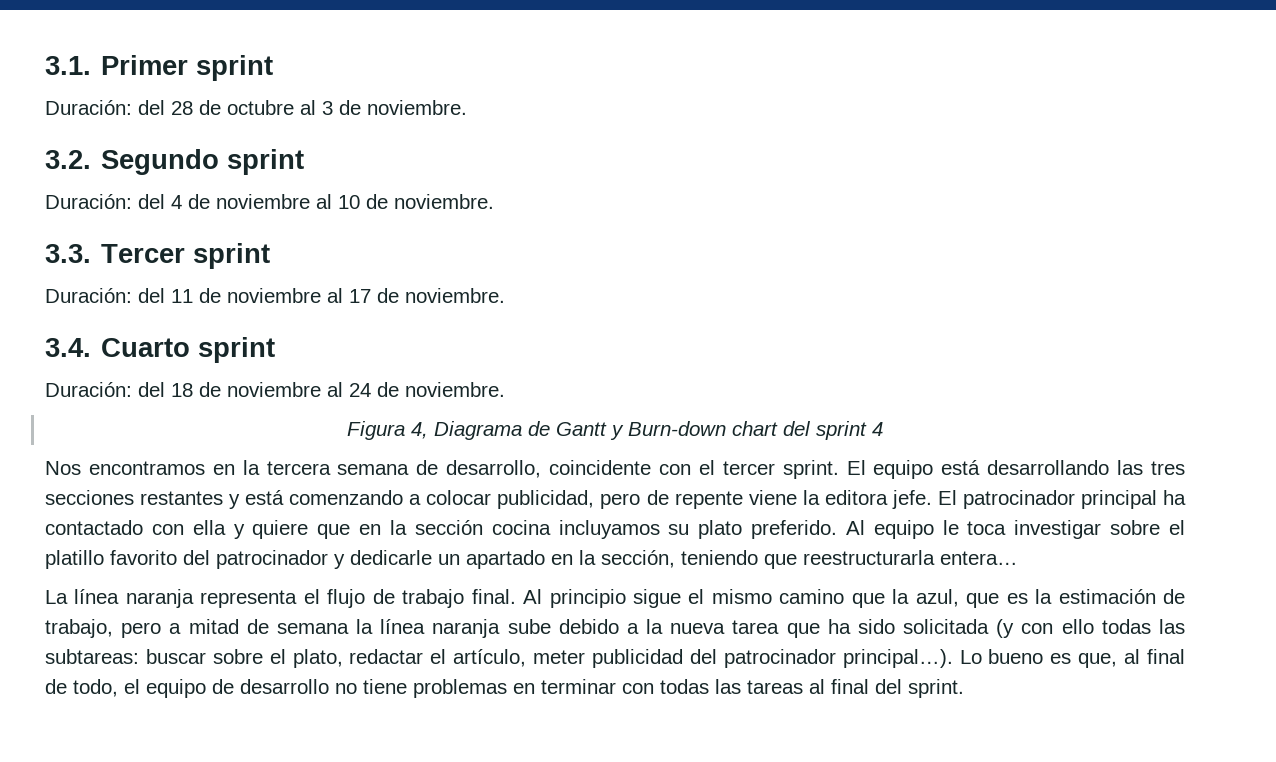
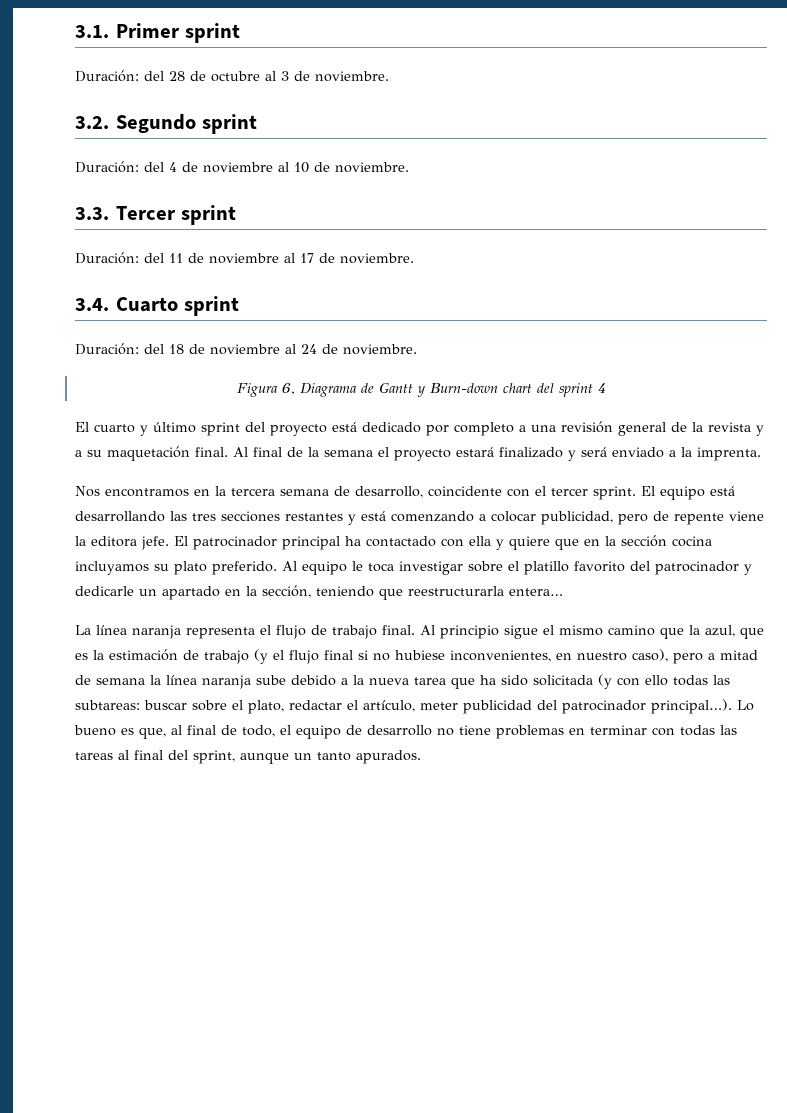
- Figura 4, Diagrama de Gantt y Burn-down chart del sprint 4
+ Figura 6, Diagrama de Gantt y Burn-down chart del sprint 4
+ El cuarto y último sprint del proyecto está dedicado por completo a una revisión general de la revista y a su maquetación final. Al final de la semana el proyecto estará finalizado y será enviado a la imprenta.
- Al principio sigue el mismo camino que la azul, que es la estimación de trabajo, pero a mitad de semana la línea naranja sube debido a la nueva tarea que ha sido solicitada (y con ello todas las subtareas: buscar sobre el plato, redactar el artículo, meter publicidad del patrocinador principal…).
+ Al principio sigue el mismo camino que la azul, que es la estimación de trabajo (y el flujo final si no hubiese inconvenientes, en nuestro caso), pero a mitad de semana la línea naranja sube debido a la nueva tarea que ha sido solicitada (y con ello todas las subtareas: buscar sobre el plato, redactar el artículo, meter publicidad del patrocinador principal…).
- Lo bueno es que, al final de todo, el equipo de desarrollo no tiene problemas en terminar con todas las tareas al final del sprint.
+ Lo bueno es que, al final de todo, el equipo de desarrollo no tiene problemas en terminar con todas las tareas al final del sprint, aunque un tanto apurados.

